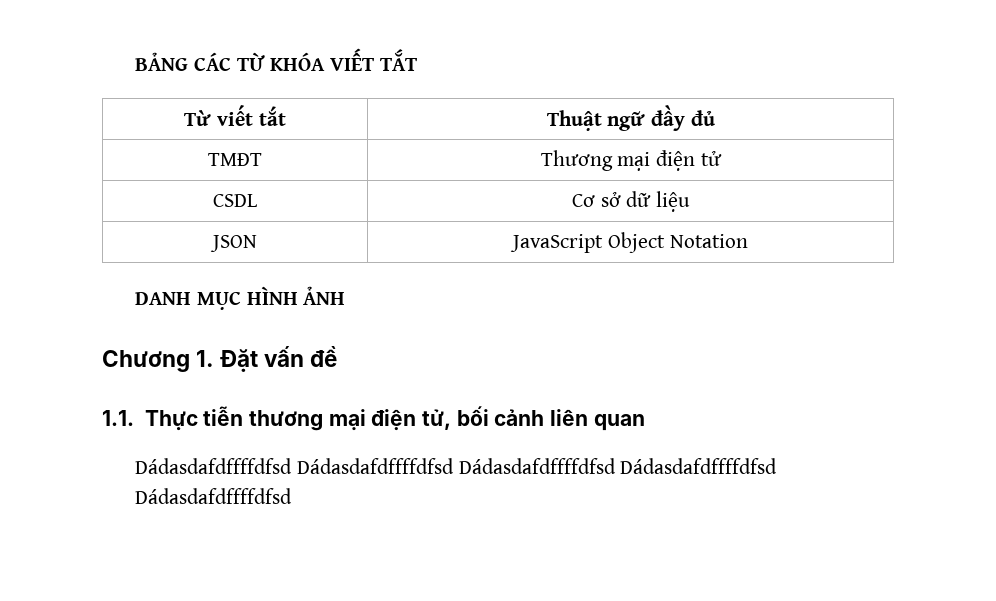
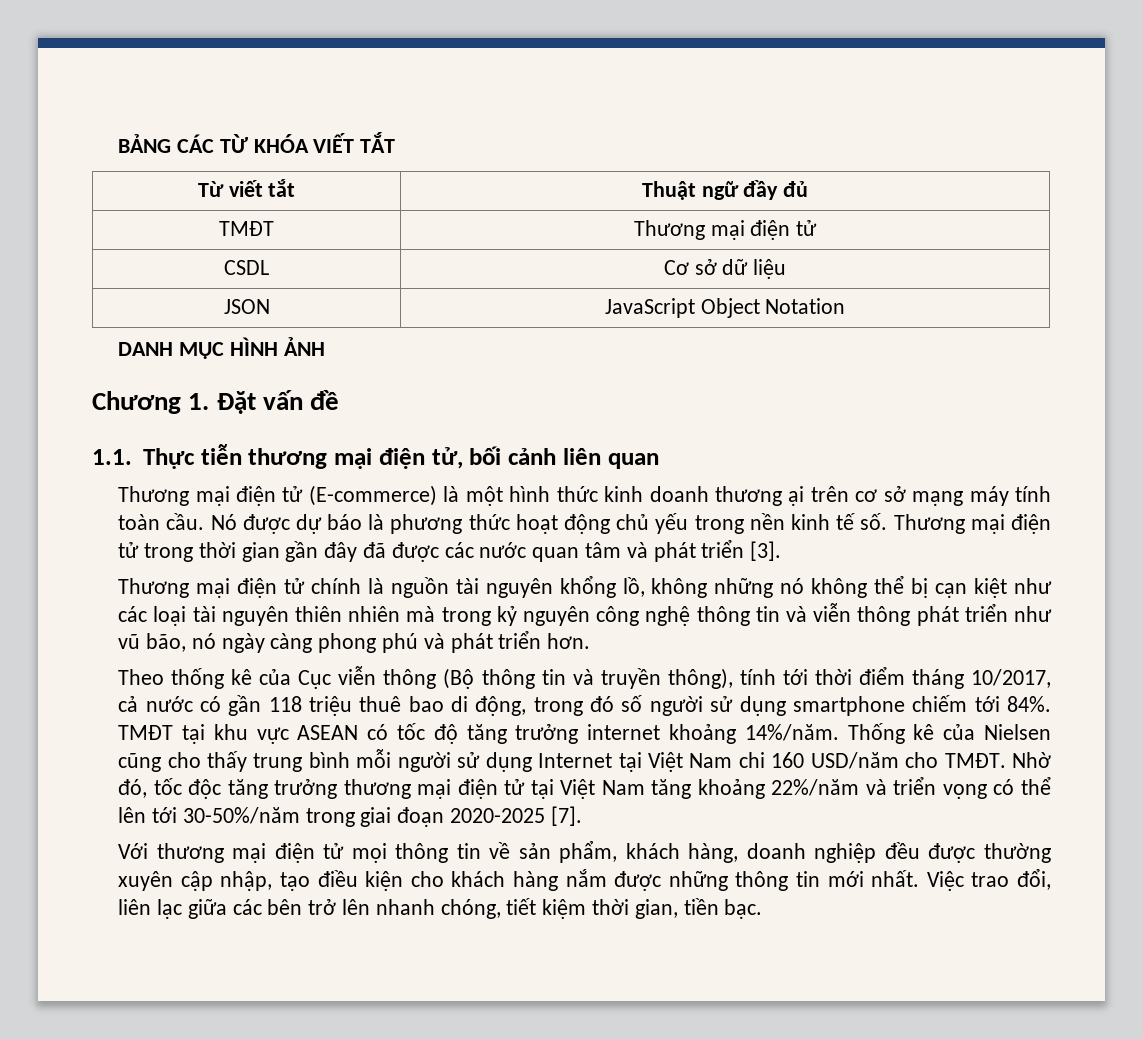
- Dádasdafdffffdfsd Dádasdafdffffdfsd Dádasdafdffffdfsd Dádasdafdffffdfsd Dádasdafdffffdfsd
+ Thương mại điện tử (E-commerce) là một hình thức kinh doanh thương ại trên cơ sở mạng máy tính toàn cầu. Nó được dự báo là phương thức hoạt động chủ yếu trong nền kinh tế số. Thương mại điện tử trong thời gian gần đây đã được các nước quan tâm và phát triển [3].
+ Thương mại điện tử chính là nguồn tài nguyên khổng lồ, không những nó không thể bị cạn kiệt như các loại tài nguyên thiên nhiên mà trong kỷ nguyên công nghệ thông tin và viễn thông phát triển như vũ bão, nó ngày càng phong phú và phát triển hơn.
+ Theo thống kê của Cục viễn thông (Bộ thông tin và truyền thông), tính tới thời điểm tháng 10/2017, cả nước có gần 118 triệu thuê bao di động, trong đó số người sử dụng smartphone chiếm tới 84%. TMĐT tại khu vực ASEAN có tốc độ tăng trưởng internet khoảng 14%/năm. Thống kê của Nielsen cũng cho thấy trung bình mỗi người sử dụng Internet tại Việt Nam chi 160 USD/năm cho TMĐT. Nhờ đó, tốc độc tăng trưởng thương mại điện tử tại Việt Nam tăng khoảng 22%/năm và triển vọng có thể lên tới 30-50%/năm trong giai đoạn 2020-2025 [7].
+ Với thương mại điện tử mọi thông tin về sản phẩm, khách hàng, doanh nghiệp đều được thường xuyên cập nhập, tạo điều kiện cho khách hàng nắm được những thông tin mới nhất. Việc trao đổi, liên lạc giữa các bên trở lên nhanh chóng, tiết kiệm thời gian, tiền bạc.

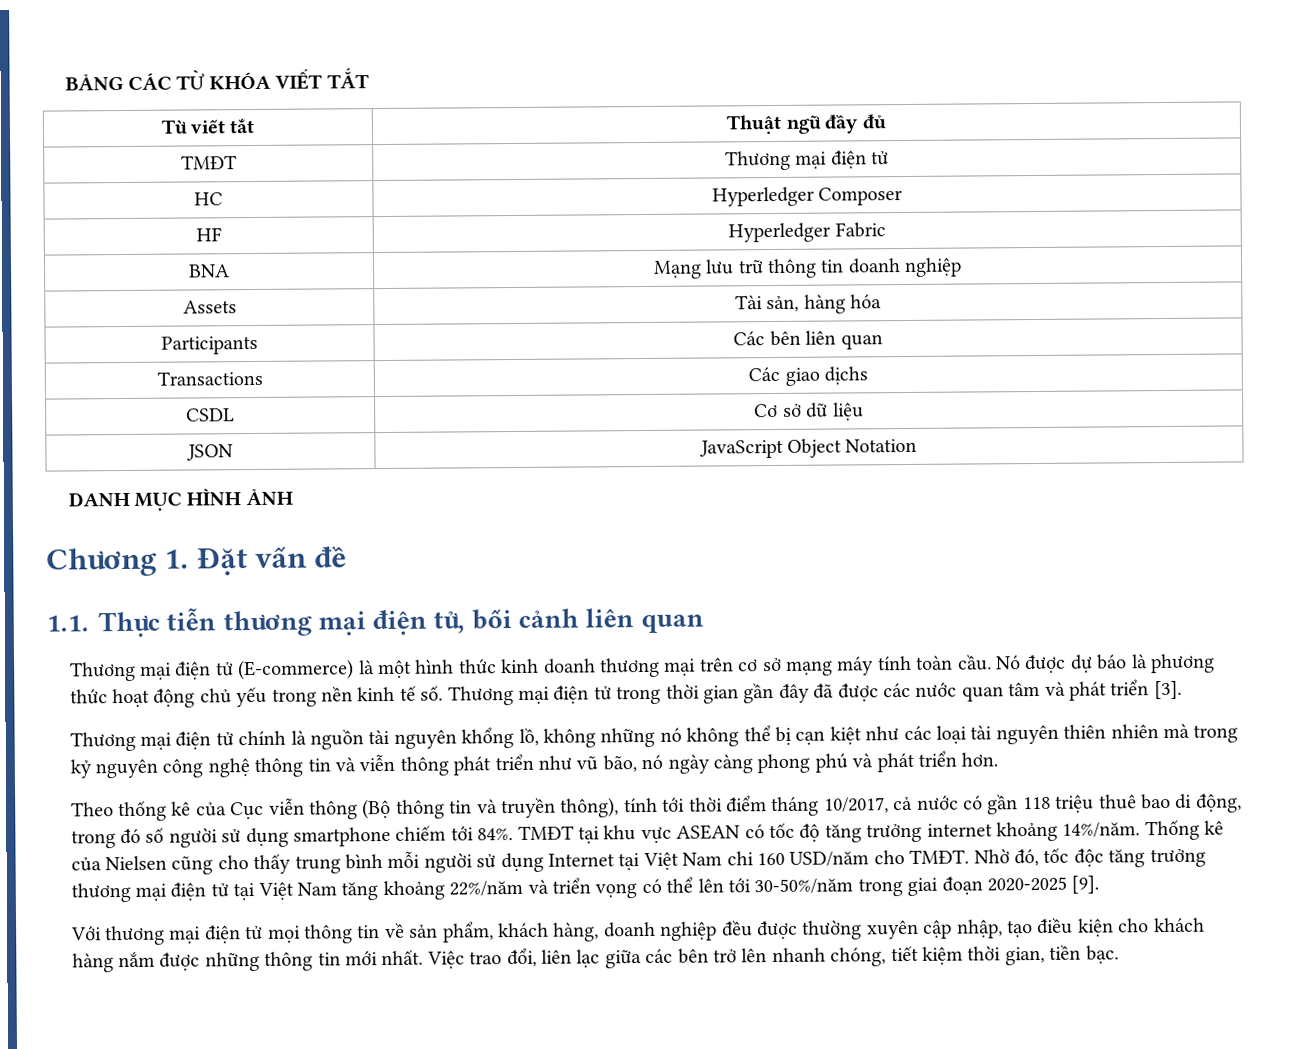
+ HC | Hyperledger Composer
+ HF | Hyperledger Fabric
+ BNA | Mạng lưu trữ thông tin doanh nghiệp
+ Assets | Tài sản, hàng hóa
+ Participants | Các bên liên quan
+ Transactions | Các giao dịchs
- Thương mại điện tử (E-commerce) là một hình thức kinh doanh thương ại trên cơ sở mạng máy tính toàn cầu.
+ Thương mại điện tử (E-commerce) là một hình thức kinh doanh thương mại trên cơ sở mạng máy tính toàn cầu.
- Nhờ đó, tốc độc tăng trưởng thương mại điện tử tại Việt Nam tăng khoảng 22%/năm và triển vọng có thể lên tới 30-50%/năm trong giai đoạn 2020-2025 [7].
+ Nhờ đó, tốc độc tăng trưởng thương mại điện tử tại Việt Nam tăng khoảng 22%/năm và triển vọng có thể lên tới 30-50%/năm trong giai đoạn 2020-2025 [9].

